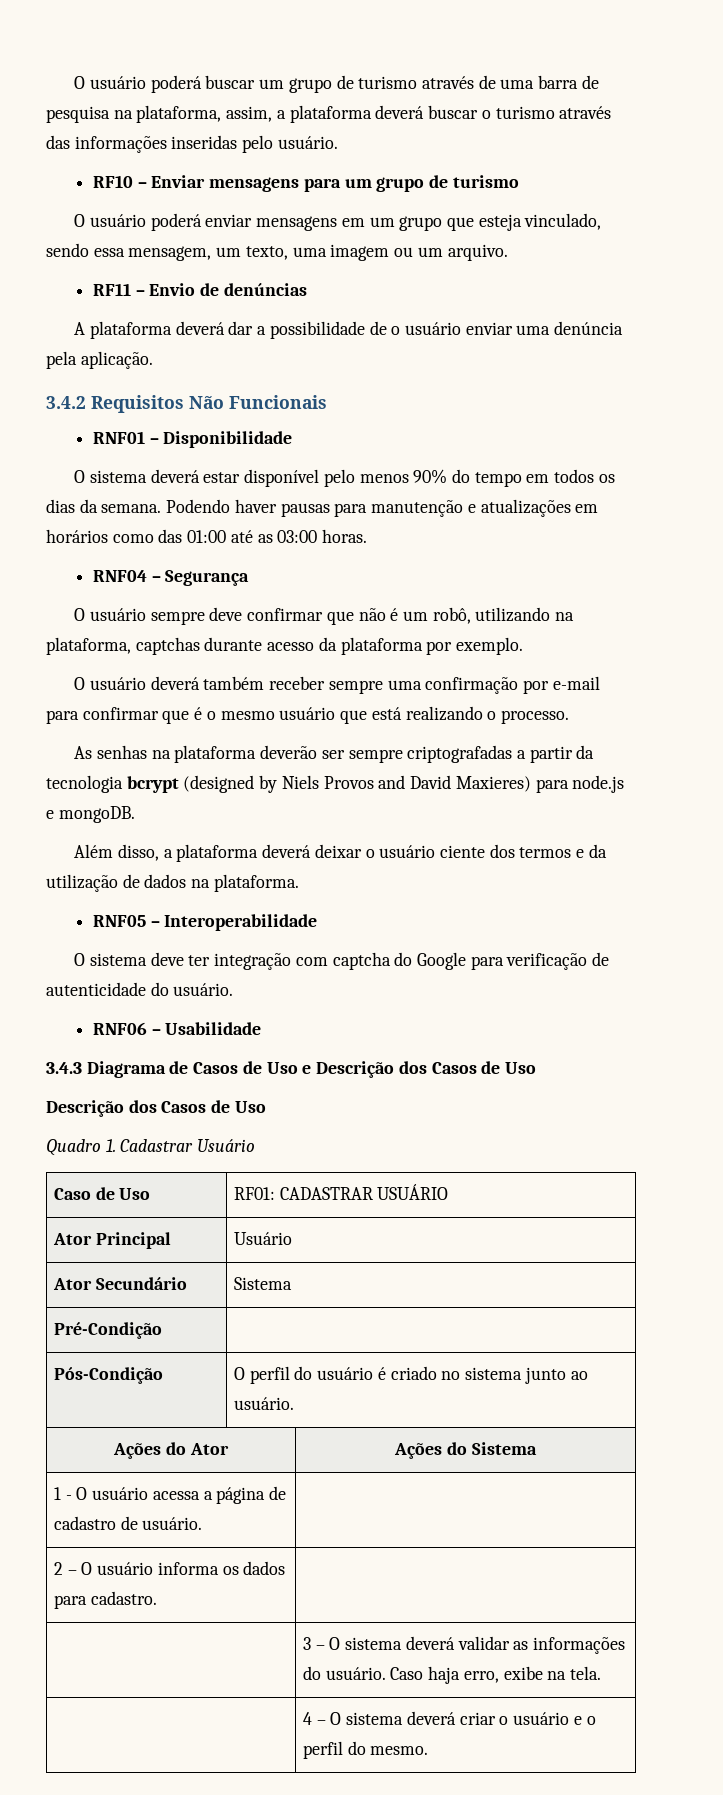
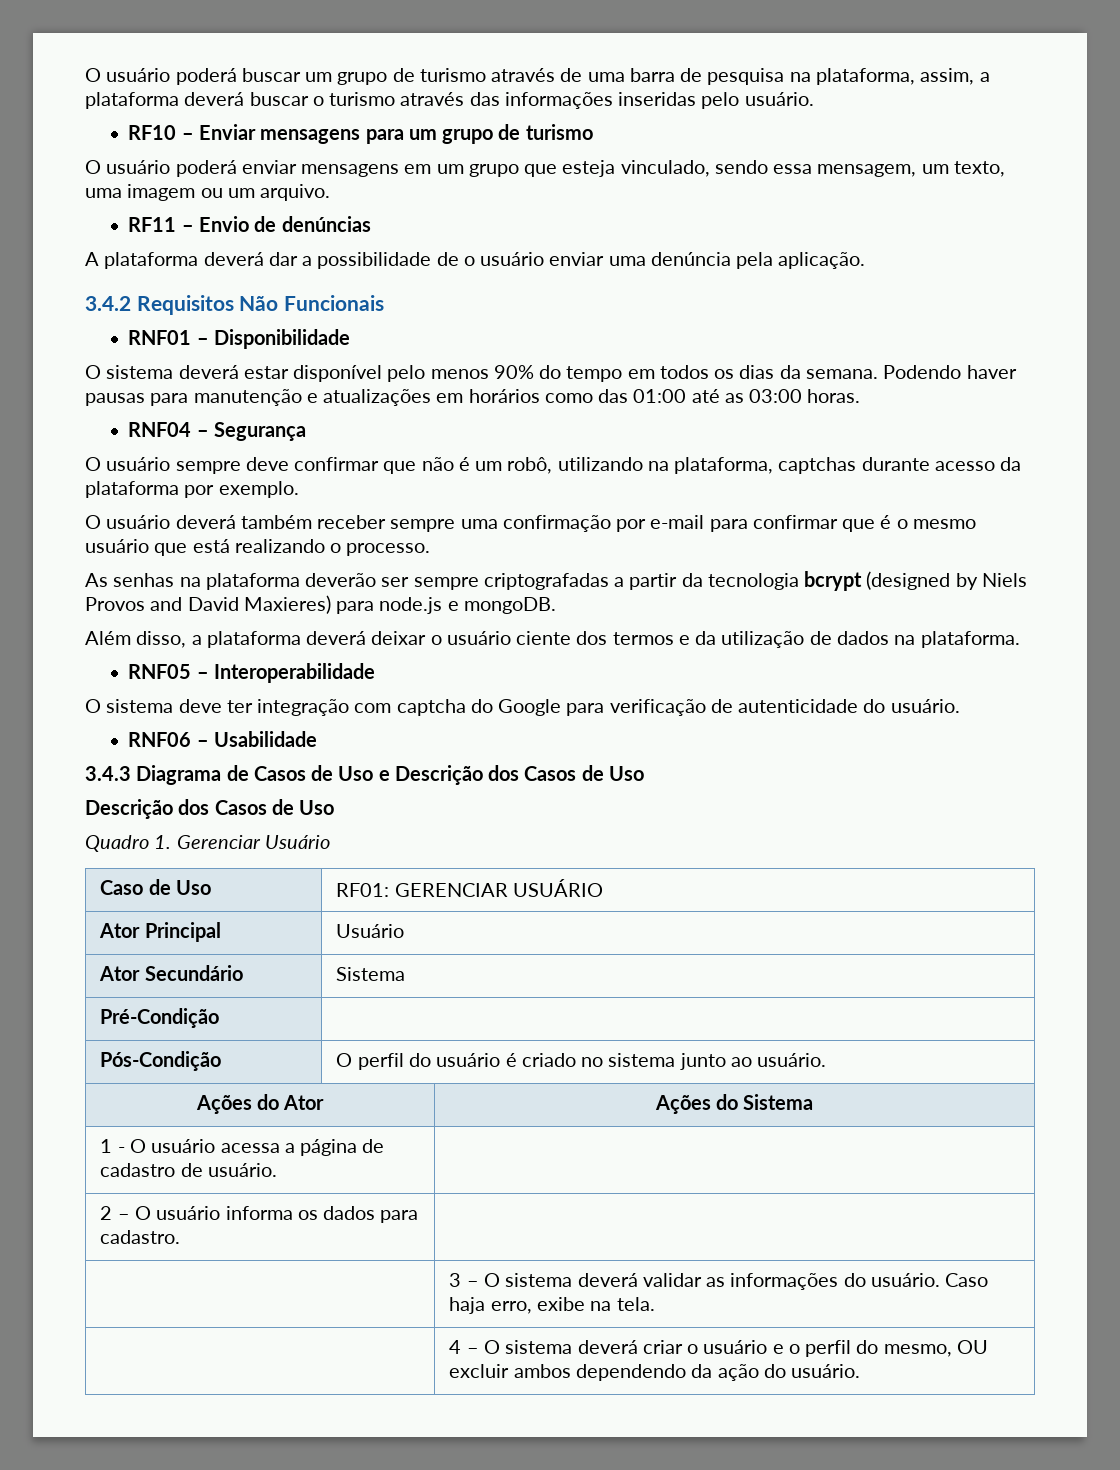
- Quadro 1. Cadastrar Usuário
+ Quadro 1. Gerenciar Usuário
- Caso de Uso | RF01: CADASTRAR USUÁRIO
+ Caso de Uso | RF01: GERENCIAR USUÁRIO
- | 4 – O sistema deverá criar o usuário e o perfil do mesmo.
+ | 4 – O sistema deverá criar o usuário e o perfil do mesmo, OU excluir ambos dependendo da ação do usuário.

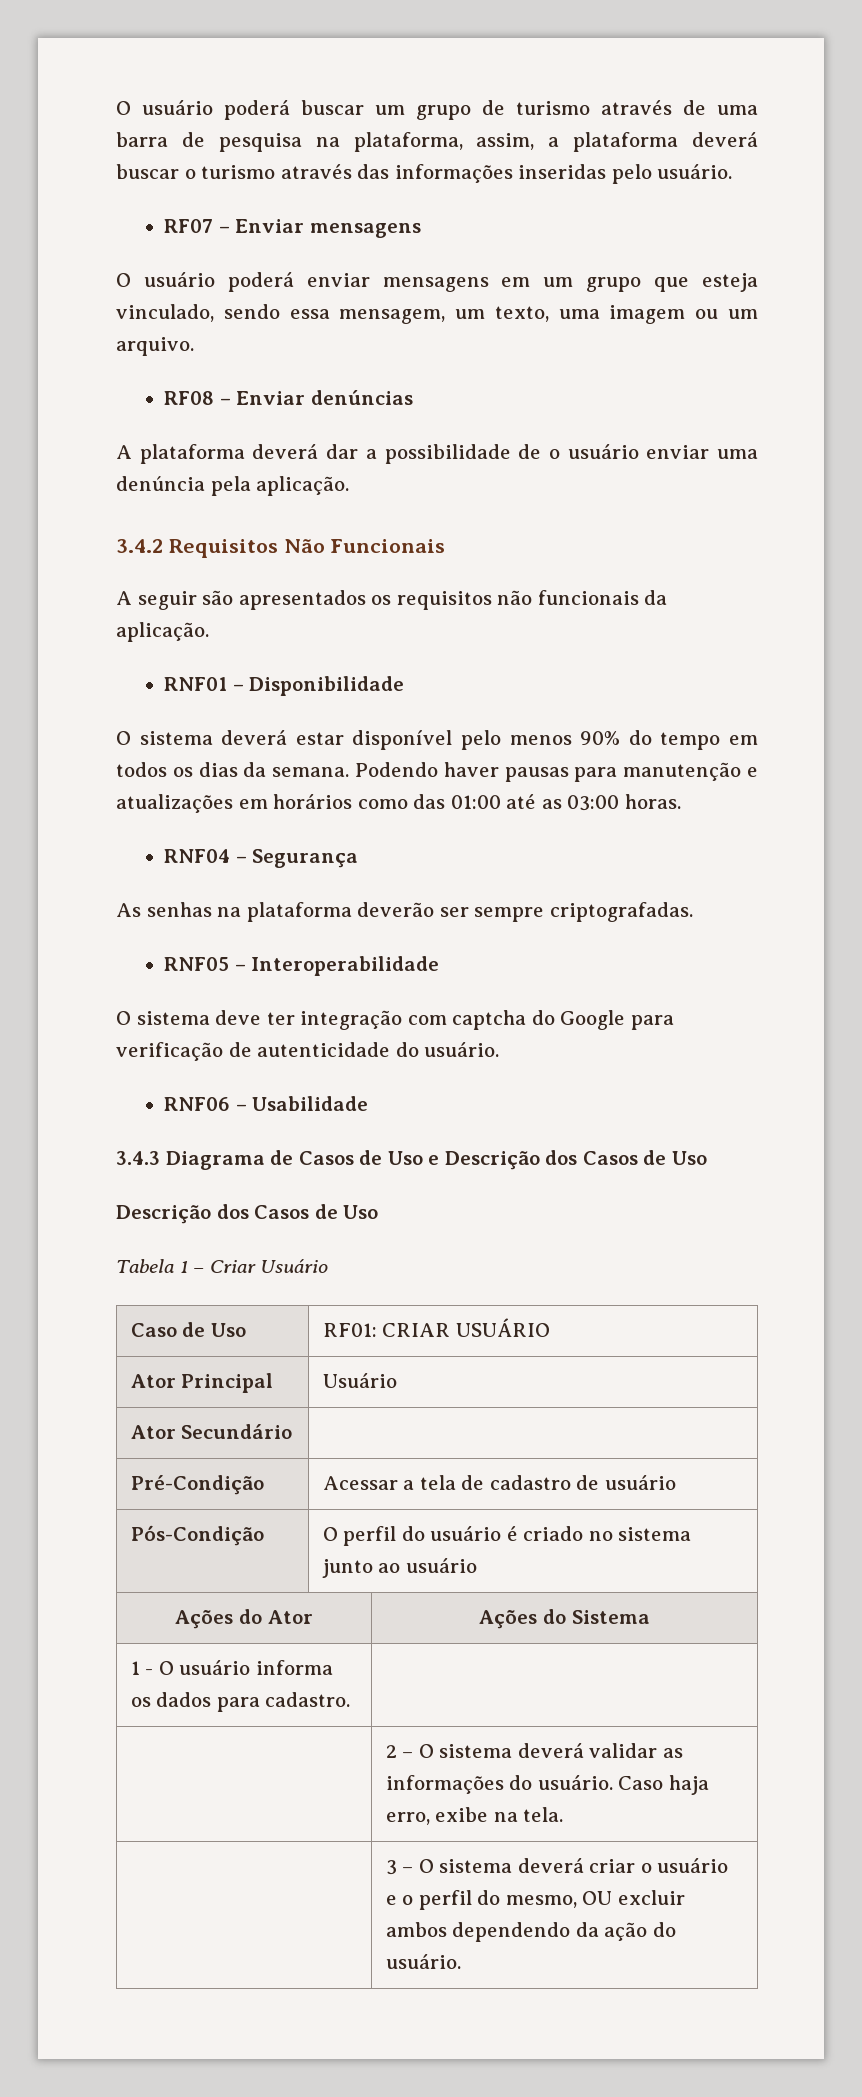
- RF10 – Enviar mensagens para um grupo de turismo
+ RF07 – Enviar mensagens
- RF11 – Envio de denúncias
+ RF08 – Enviar denúncias
+ A seguir são apresentados os requisitos não funcionais da aplicação.
- O usuário sempre deve confirmar que não é um robô, utilizando na plataforma, captchas durante acesso da plataforma por exemplo.
- O usuário deverá também receber sempre uma confirmação por e-mail para confirmar que é o mesmo usuário que está realizando o processo.
- As senhas na plataforma deverão ser sempre criptografadas a partir da tecnologia bcrypt (designed by Niels Provos and David Maxieres) para node.js e mongoDB.
- Além disso, a plataforma deverá deixar o usuário ciente dos termos e da utilização de dados na plataforma.
+ As senhas na plataforma deverão ser sempre criptografadas.
- Quadro 1. Gerenciar Usuário
+ Tabela 1 – Criar Usuário
- Caso de Uso | RF01: GERENCIAR USUÁRIO
+ Caso de Uso | RF01: CRIAR USUÁRIO
- Ator Secundário | Sistema
+ Ator Secundário |
- Pré-Condição |
+ Pré-Condição | Acessar a tela de cadastro de usuário
- Pós-Condição | O perfil do usuário é criado no sistema junto ao usuário.
+ Pós-Condição | O perfil do usuário é criado no sistema junto ao usuário
- 1 - O usuário acessa a página de cadastro de usuário. |
- 2 – O usuário informa os dados para cadastro. |
+ 1 - O usuário informa os dados para cadastro. |
- | 3 – O sistema deverá validar as informações do usuário. Caso haja erro, exibe na tela.
+ | 2 – O sistema deverá validar as informações do usuário. Caso haja erro, exibe na tela.
- | 4 – O sistema deverá criar o usuário e o perfil do mesmo, OU excluir ambos dependendo da ação do usuário.
+ | 3 – O sistema deverá criar o usuário e o perfil do mesmo, OU excluir ambos dependendo da ação do usuário.

